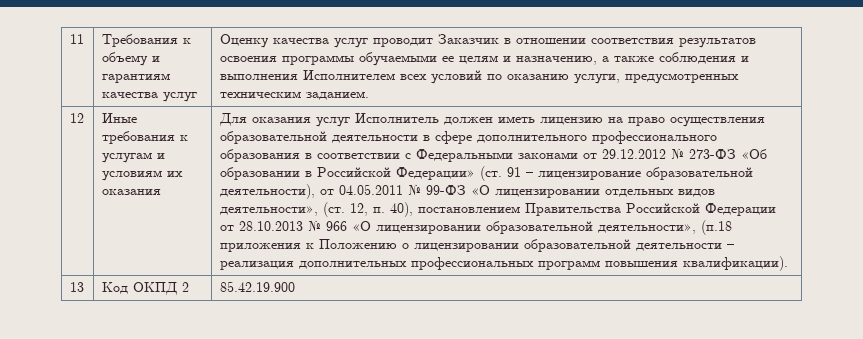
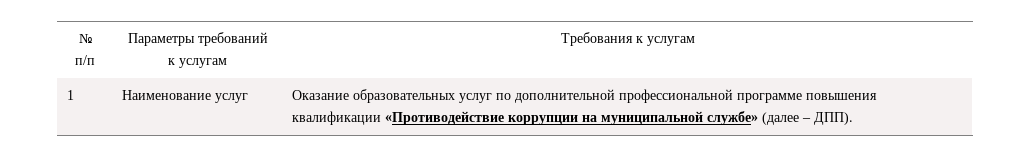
- 11 | Требования к объему и гарантиям качества услуг | Оценку качества услуг проводит Заказчик в отношении соответствия результатов освоения программы обучаемыми ее целям и назначению, а также соблюдения и выполнения Исполнителем всех условий по оказанию услуги, предусмотренных техническим заданием.
- 12 | Иные требования к услугам и условиям их оказания | Для оказания услуг Исполнитель должен иметь лицензию на право осуществления образовательной деятельности в сфере дополнительного профессионального образования в соответствии с Федеральными законами от 29.12.2012 № 273-ФЗ «Об образовании в Российской Федерации» (ст. 91 – лицензирование образовательной деятельности), от 04.05.2011 № 99-ФЗ «О лицензировании отдельных видов деятельности», (ст. 12, п. 40), постановлением Правительства Российской Федерации от 28.10.2013 № 966 «О лицензировании образовательной деятельности», (п.18 приложения к Положению о лицензировании образовательной деятельности – реализация дополнительных профессиональных программ повышения квалификации).
- 13 | Код ОКПД 2 | 85.42.19.900
+ № п/п | Параметры требований к услугам | Требования к услугам
+ 1 | Наименование услуг | Оказание образовательных услуг по дополнительной профессиональной программе повышения квалификации «Противодействие коррупции на муниципальной службе» (далее – ДПП).

